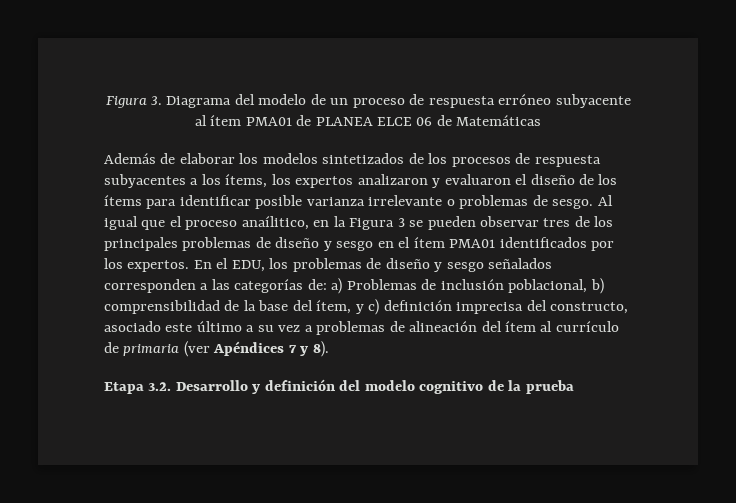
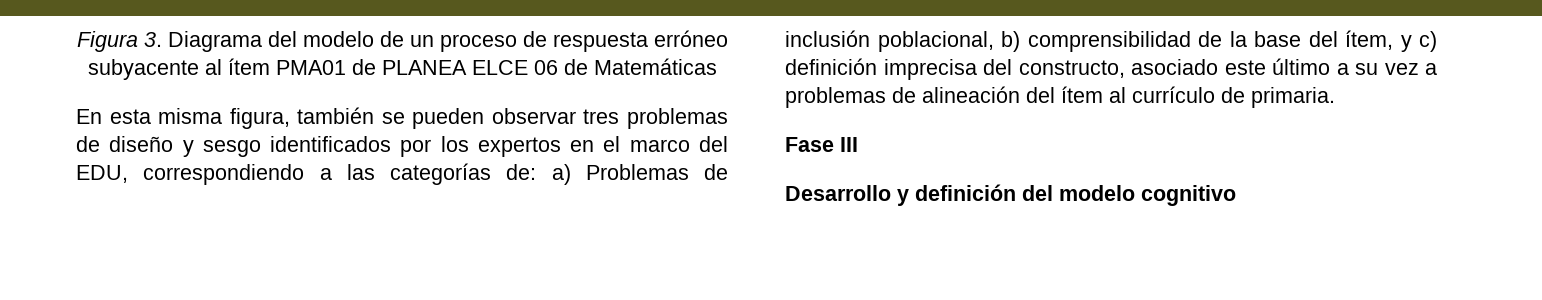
- Además de elaborar los modelos sintetizados de los procesos de respuesta subyacentes a los ítems, los expertos analizaron y evaluaron el diseño de los ítems para identificar posible varianza irrelevante o problemas de sesgo. Al igual que el proceso anaílitico, en la Figura 3 se pueden observar tres de los principales problemas de diseño y sesgo en el ítem PMA01 identificados por los expertos. En el EDU, los problemas de diseño y sesgo señalados corresponden a las categorías de: a) Problemas de inclusión poblacional, b) comprensibilidad de la base del ítem, y c) definición imprecisa del constructo, asociado este último a su vez a problemas de alineación del ítem al currículo de primaria (ver Apéndices 7 y 8).
- Etapa 3.2. Desarrollo y definición del modelo cognitivo de la prueba
+ En esta misma figura, también se pueden observar tres problemas de diseño y sesgo identificados por los expertos en el marco del EDU, correspondiendo a las categorías de: a) Problemas de inclusión poblacional, b) comprensibilidad de la base del ítem, y c) definición imprecisa del constructo, asociado este último a su vez a problemas de alineación del ítem al currículo de primaria.
+ Fase III
+ Desarrollo y definición del modelo cognitivo

